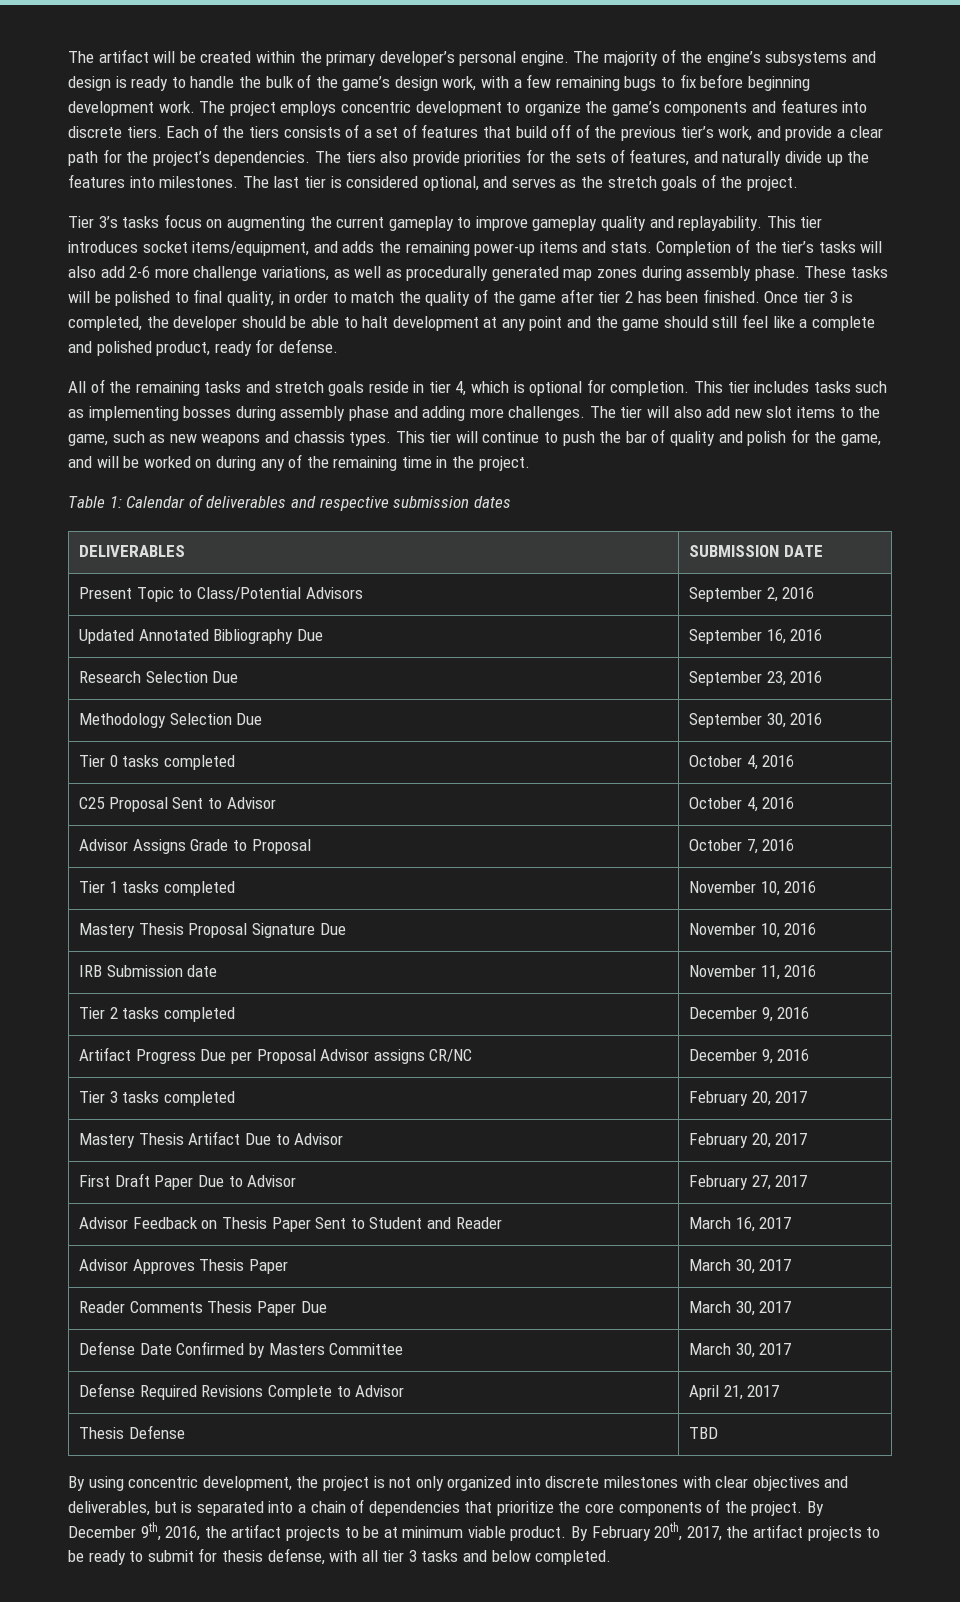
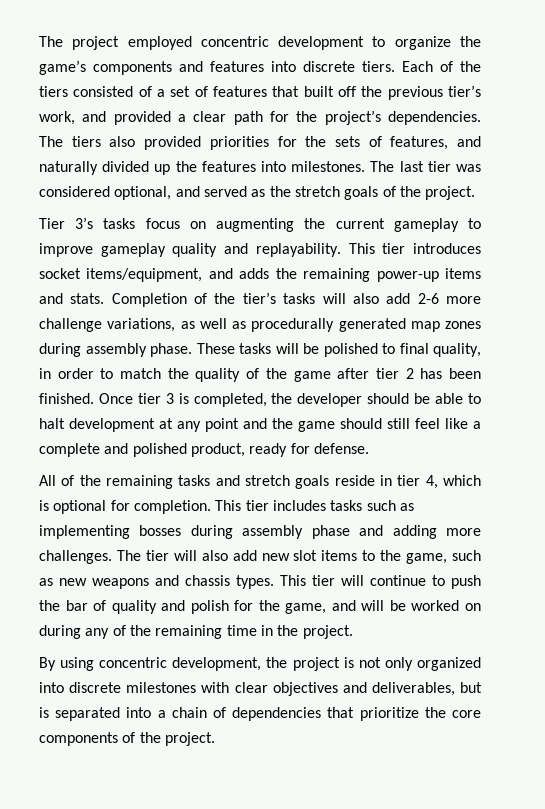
- The artifact will be created within the primary developer’s personal engine. The majority of the engine’s subsystems and design is ready to handle the bulk of the game’s design work, with a few remaining bugs to fix before beginning development work. The project employs concentric development to organize the game’s components and features into discrete tiers.
+ The project employed concentric development to organize the game’s components and features into discrete tiers.
- Each of the tiers consists of a set of features that build off of the previous tier’s work, and provide a clear path for the project’s dependencies.
+ Each of the tiers consisted of a set of features that built off the previous tier’s work, and provided a clear path for the project’s dependencies.
- The tiers also provide priorities for the sets of features, and naturally divide up the features into milestones.
+ The tiers also provided priorities for the sets of features, and naturally divided up the features into milestones.
- The last tier is considered optional, and serves as the stretch goals of the project.
+ The last tier was considered optional, and served as the stretch goals of the project.
- Table 1: Calendar of deliverables and respective submission dates
- DELIVERABLES | SUBMISSION DATE
- Present Topic to Class/Potential Advisors | September 2, 2016
- Updated Annotated Bibliography Due | September 16, 2016
- Research Selection Due | September 23, 2016
- Methodology Selection Due | September 30, 2016
- Tier 0 tasks completed | October 4, 2016
- C25 Proposal Sent to Advisor | October 4, 2016
- Advisor Assigns Grade to Proposal | October 7, 2016
- Tier 1 tasks completed | November 10, 2016
- Mastery Thesis Proposal Signature Due | November 10, 2016
- IRB Submission date | November 11, 2016
- Tier 2 tasks completed | December 9, 2016
- Artifact Progress Due per Proposal Advisor assigns CR/NC | December 9, 2016
- Tier 3 tasks completed | February 20, 2017
- Mastery Thesis Artifact Due to Advisor | February 20, 2017
- First Draft Paper Due to Advisor | February 27, 2017
- Advisor Feedback on Thesis Paper Sent to Student and Reader | March 16, 2017
- Advisor Approves Thesis Paper | March 30, 2017
- Reader Comments Thesis Paper Due | March 30, 2017
- Defense Date Confirmed by Masters Committee | March 30, 2017
- Defense Required Revisions Complete to Advisor | April 21, 2017
- Thesis Defense | TBD
- By December 9th, 2016, the artifact projects to be at minimum viable product. By February 20th, 2017, the artifact projects to be ready to submit for thesis defense, with all tier 3 tasks and below completed.

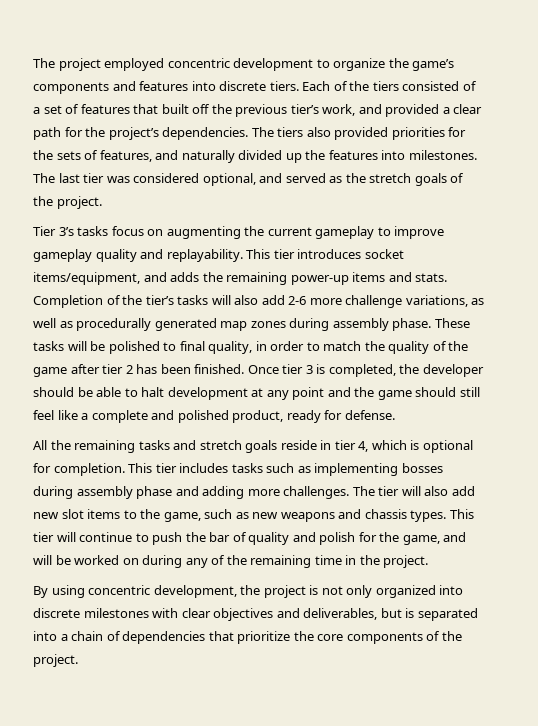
- All of the remaining tasks and stretch goals reside in tier 4, which is optional for completion.
+ All the remaining tasks and stretch goals reside in tier 4, which is optional for completion.

